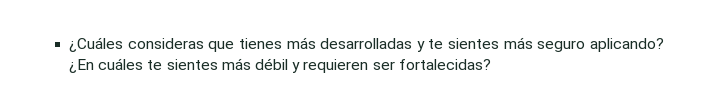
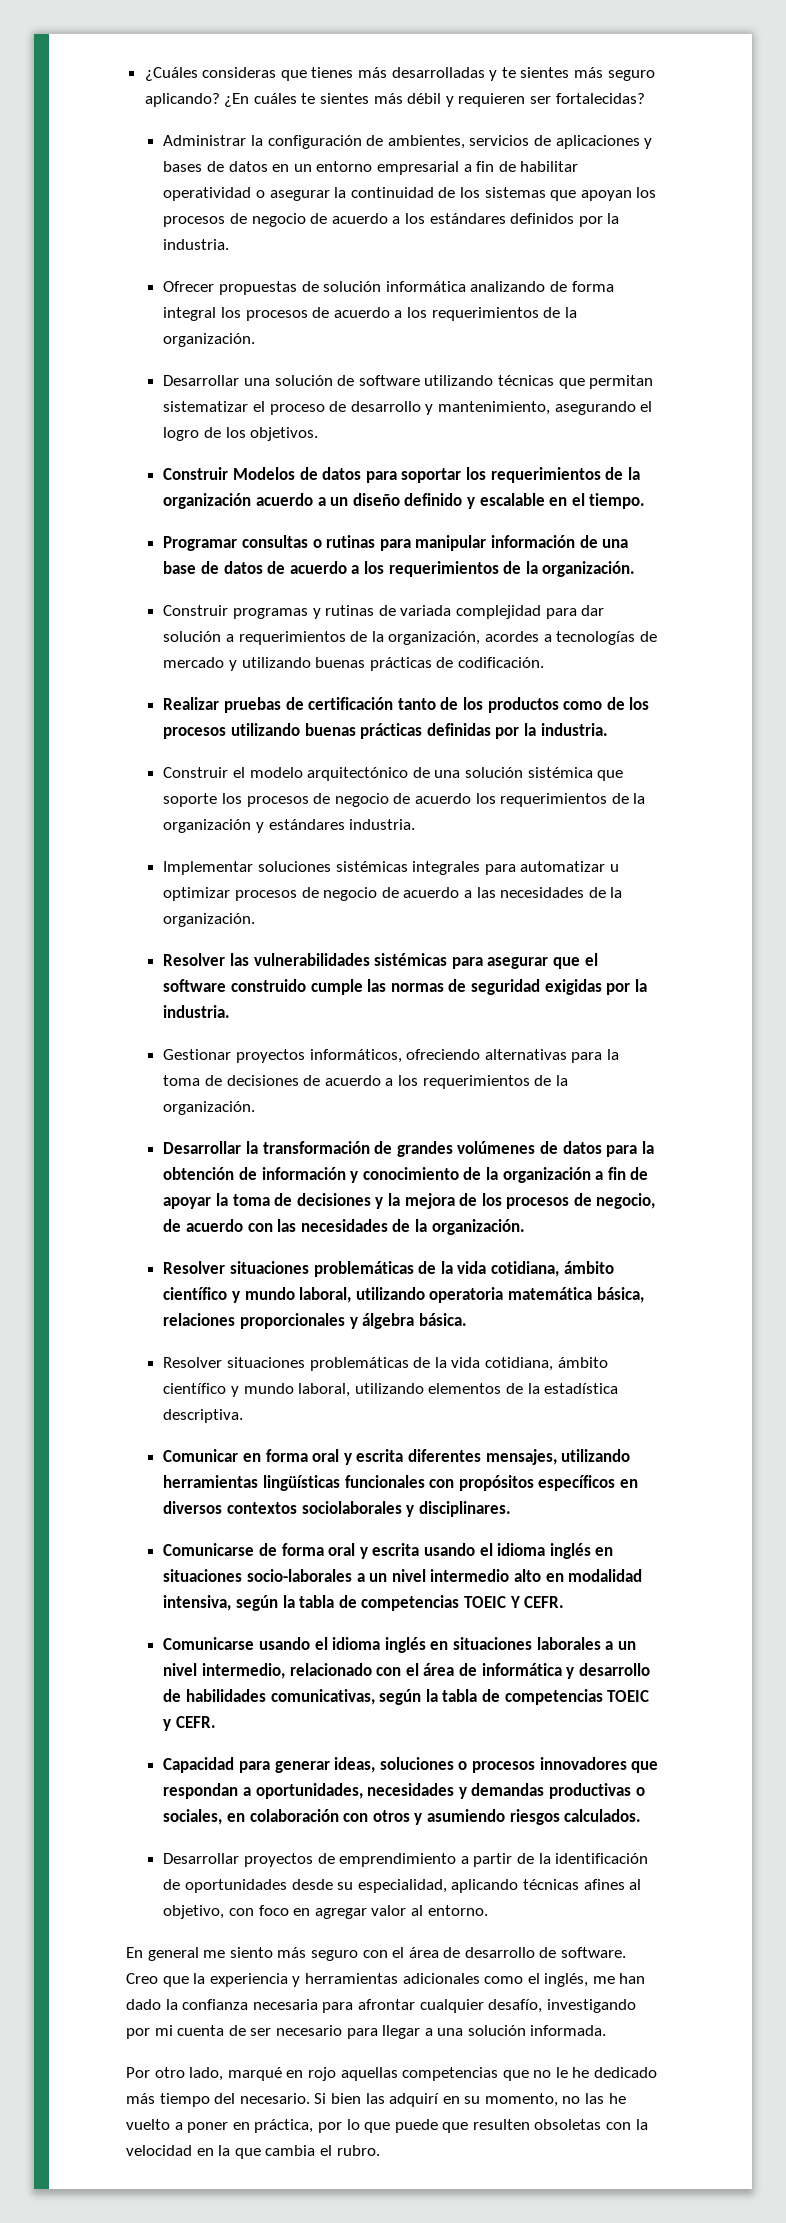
+ Administrar la configuración de ambientes, servicios de aplicaciones y bases de datos en un entorno empresarial a fin de habilitar operatividad o asegurar la continuidad de los sistemas que apoyan los procesos de negocio de acuerdo a los estándares definidos por la industria.
+ Ofrecer propuestas de solución informática analizando de forma integral los procesos de acuerdo a los requerimientos de la organización.
+ Desarrollar una solución de software utilizando técnicas que permitan sistematizar el proceso de desarrollo y mantenimiento, asegurando el logro de los objetivos.
+ Construir Modelos de datos para soportar los requerimientos de la organización acuerdo a un diseño definido y escalable en el tiempo.
+ Programar consultas o rutinas para manipular información de una base de datos de acuerdo a los requerimientos de la organización.
+ Construir programas y rutinas de variada complejidad para dar solución a requerimientos de la organización, acordes a tecnologías de mercado y utilizando buenas prácticas de codificación.
+ Realizar pruebas de certificación tanto de los productos como de los procesos utilizando buenas prácticas definidas por la industria.
+ Construir el modelo arquitectónico de una solución sistémica que soporte los procesos de negocio de acuerdo los requerimientos de la organización y estándares industria.
+ Implementar soluciones sistémicas integrales para automatizar u optimizar procesos de negocio de acuerdo a las necesidades de la organización.
+ Resolver las vulnerabilidades sistémicas para asegurar que el software construido cumple las normas de seguridad exigidas por la industria.
+ Gestionar proyectos informáticos, ofreciendo alternativas para la toma de decisiones de acuerdo a los requerimientos de la organización.
+ Desarrollar la transformación de grandes volúmenes de datos para la obtención de información y conocimiento de la organización a fin de apoyar la toma de decisiones y la mejora de los procesos de negocio, de acuerdo con las necesidades de la organización.
+ Resolver situaciones problemáticas de la vida cotidiana, ámbito científico y mundo laboral, utilizando operatoria matemática básica, relaciones proporcionales y álgebra básica.
+ Resolver situaciones problemáticas de la vida cotidiana, ámbito científico y mundo laboral, utilizando elementos de la estadística descriptiva.
+ Comunicar en forma oral y escrita diferentes mensajes, utilizando herramientas lingüísticas funcionales con propósitos específicos en diversos contextos sociolaborales y disciplinares.
+ Comunicarse de forma oral y escrita usando el idioma inglés en situaciones socio-laborales a un nivel intermedio alto en modalidad intensiva, según la tabla de competencias TOEIC Y CEFR.
+ Comunicarse usando el idioma inglés en situaciones laborales a un nivel intermedio, relacionado con el área de informática y desarrollo de habilidades comunicativas, según la tabla de competencias TOEIC y CEFR.
+ Capacidad para generar ideas, soluciones o procesos innovadores que respondan a oportunidades, necesidades y demandas productivas o sociales, en colaboración con otros y asumiendo riesgos calculados.
+ Desarrollar proyectos de emprendimiento a partir de la identificación de oportunidades desde su especialidad, aplicando técnicas afines al objetivo, con foco en agregar valor al entorno.
+ En general me siento más seguro con el área de desarrollo de software. Creo que la experiencia y herramientas adicionales como el inglés, me han dado la confianza necesaria para afrontar cualquier desafío, investigando por mi cuenta de ser necesario para llegar a una solución informada.
+ Por otro lado, marqué en rojo aquellas competencias que no le he dedicado más tiempo del necesario. Si bien las adquirí en su momento, no las he vuelto a poner en práctica, por lo que puede que resulten obsoletas con la velocidad en la que cambia el rubro.

